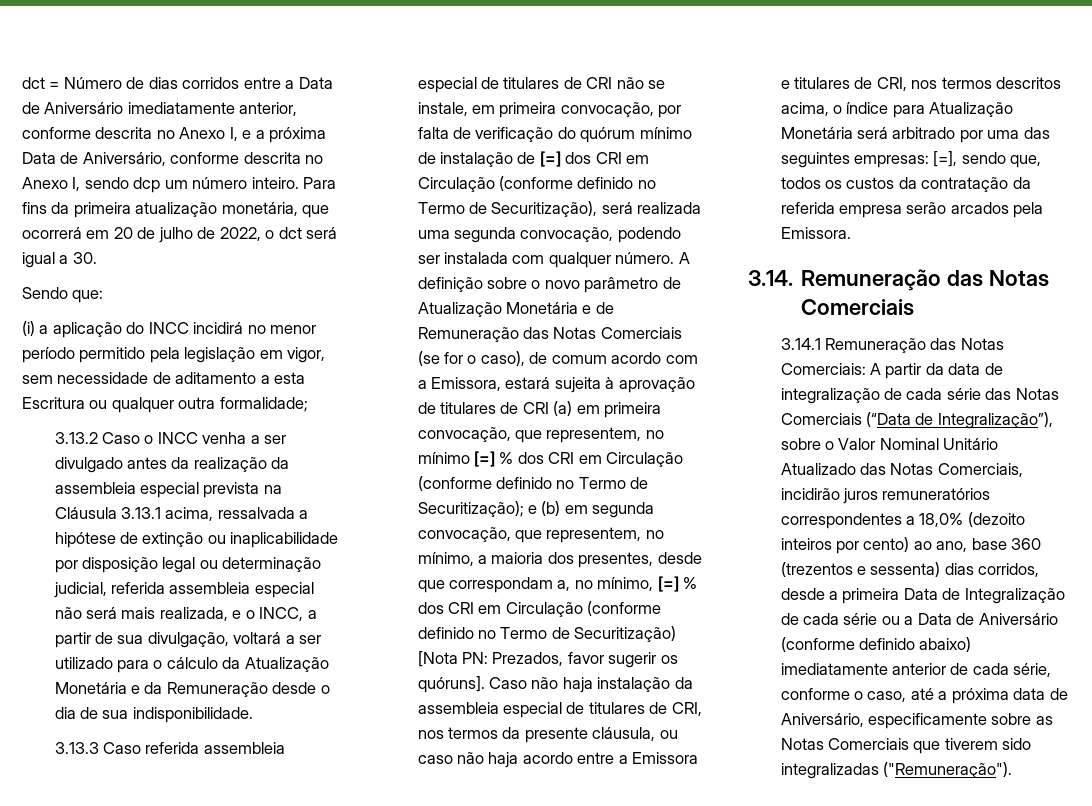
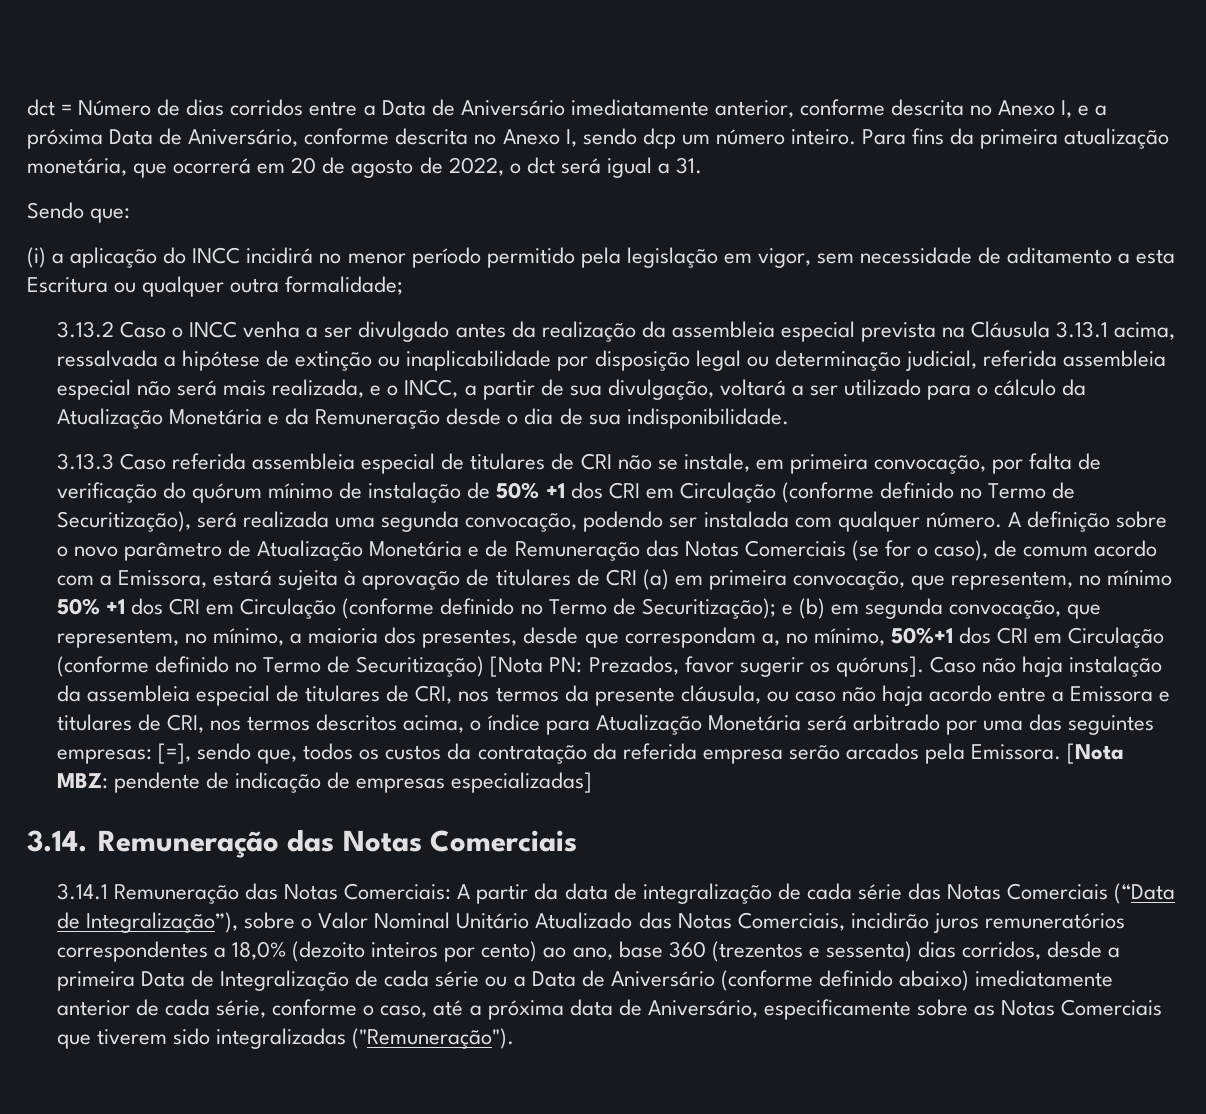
- Para fins da primeira atualização monetária, que ocorrerá em 20 de julho de 2022, o dct será igual a 30.
+ Para fins da primeira atualização monetária, que ocorrerá em 20 de agosto de 2022, o dct será igual a 31.
- 3.13.3 Caso referida assembleia especial de titulares de CRI não se instale, em primeira convocação, por falta de verificação do quórum mínimo de instalação de [=] dos CRI em Circulação (conforme definido no Termo de Securitização), será realizada uma segunda convocação, podendo ser instalada com qualquer número.
+ 3.13.3 Caso referida assembleia especial de titulares de CRI não se instale, em primeira convocação, por falta de verificação do quórum mínimo de instalação de 50% +1 dos CRI em Circulação (conforme definido no Termo de Securitização), será realizada uma segunda convocação, podendo ser instalada com qualquer número.
- A definição sobre o novo parâmetro de Atualização Monetária e de Remuneração das Notas Comerciais (se for o caso), de comum acordo com a Emissora, estará sujeita à aprovação de titulares de CRI (a) em primeira convocação, que representem, no mínimo [=] % dos CRI em Circulação (conforme definido no Termo de Securitização);
+ A definição sobre o novo parâmetro de Atualização Monetária e de Remuneração das Notas Comerciais (se for o caso), de comum acordo com a Emissora, estará sujeita à aprovação de titulares de CRI (a) em primeira convocação, que representem, no mínimo 50% +1 dos CRI em Circulação (conforme definido no Termo de Securitização);
- e (b) em segunda convocação, que representem, no mínimo, a maioria dos presentes, desde que correspondam a, no mínimo, [=] % dos CRI em Circulação (conforme definido no Termo de Securitização) [Nota PN:
+ e (b) em segunda convocação, que representem, no mínimo, a maioria dos presentes, desde que correspondam a, no mínimo, 50%+1 dos CRI em Circulação (conforme definido no Termo de Securitização) [Nota PN:
+ [Nota MBZ: pendente de indicação de empresas especializadas]

